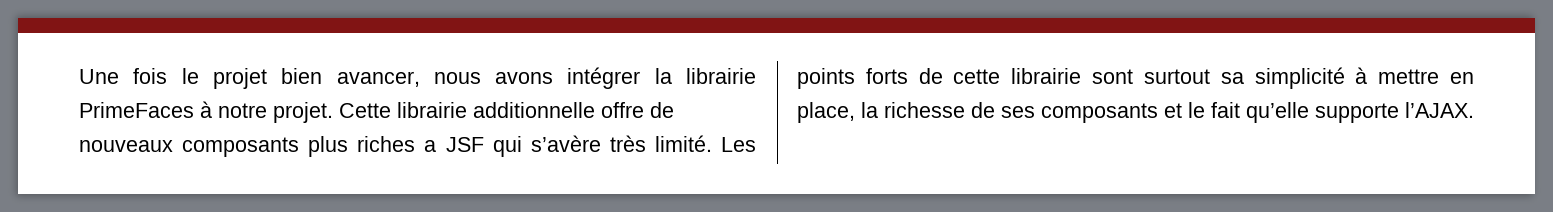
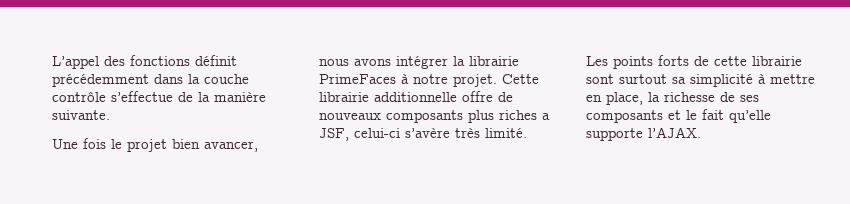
+ L’appel des fonctions définit précédemment dans la couche contrôle s’effectue de la manière suivante.
- Cette librairie additionnelle offre de nouveaux composants plus riches a JSF qui s’avère très limité.
+ Cette librairie additionnelle offre de nouveaux composants plus riches a JSF, celui-ci s’avère très limité.

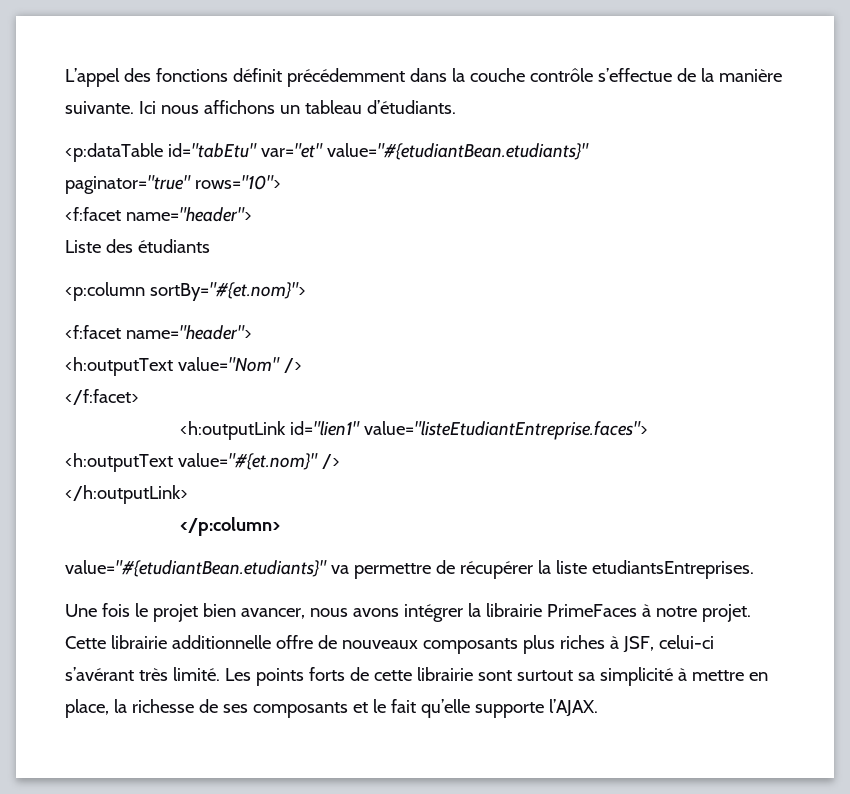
+ Ici nous affichons un tableau d’étudiants.
+ <p:dataTable id="tabEtu" var="et" value="#{etudiantBean.etudiants}"
+ paginator="true" rows="10">
+ <f:facet name="header">
+ Liste des étudiants
+ <p:column sortBy="#{et.nom}">
+ <f:facet name="header">
+ <h:outputText value="Nom" />
+ </f:facet>
+ <h:outputLink id="lien1" value="listeEtudiantEntreprise.faces">
+ <h:outputText value="#{et.nom}" />
+ </h:outputLink>
+ </p:column>
+ value="#{etudiantBean.etudiants}" va permettre de récupérer la liste etudiantsEntreprises.
- Cette librairie additionnelle offre de nouveaux composants plus riches a JSF, celui-ci s’avère très limité.
+ Cette librairie additionnelle offre de nouveaux composants plus riches à JSF, celui-ci s’avérant très limité.

